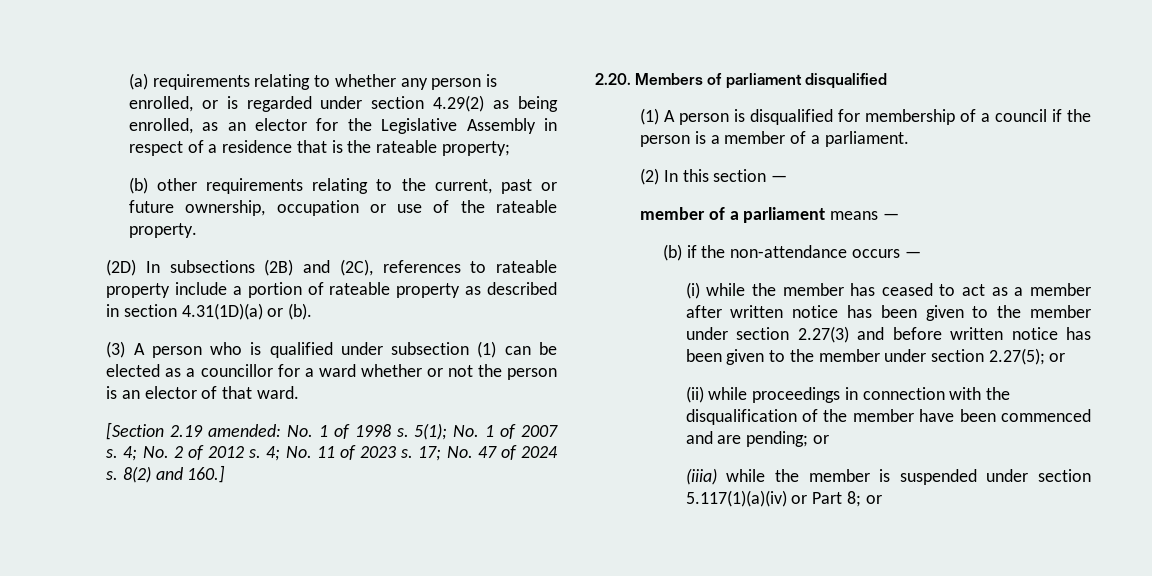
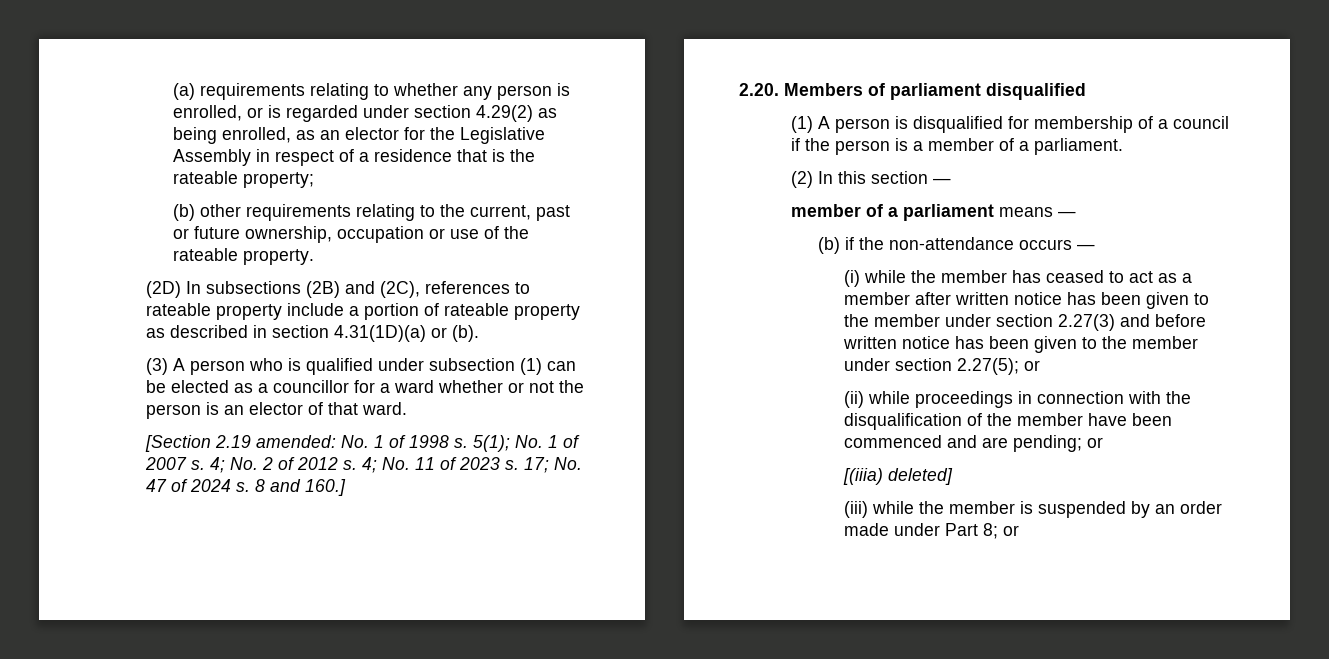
- 8(2) and 160.]
+ 8 and 160.]
- (iiia) while the member is suspended under section 5.117(1)(a)(iv) or Part 8; or
+ [(iiia) deleted]
+ (iii) while the member is suspended by an order made under Part 8; or

